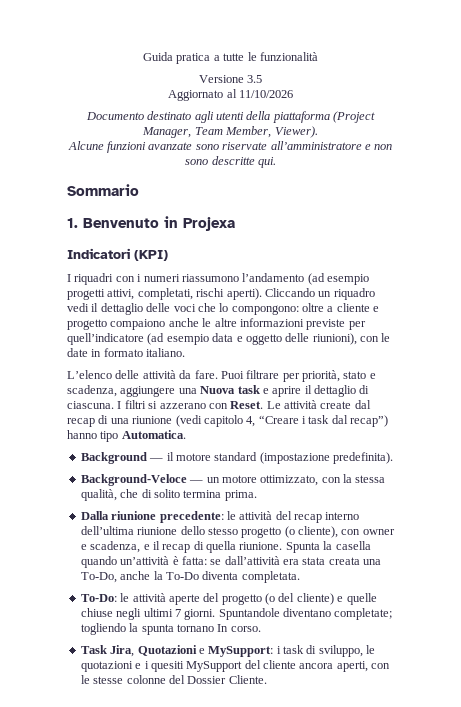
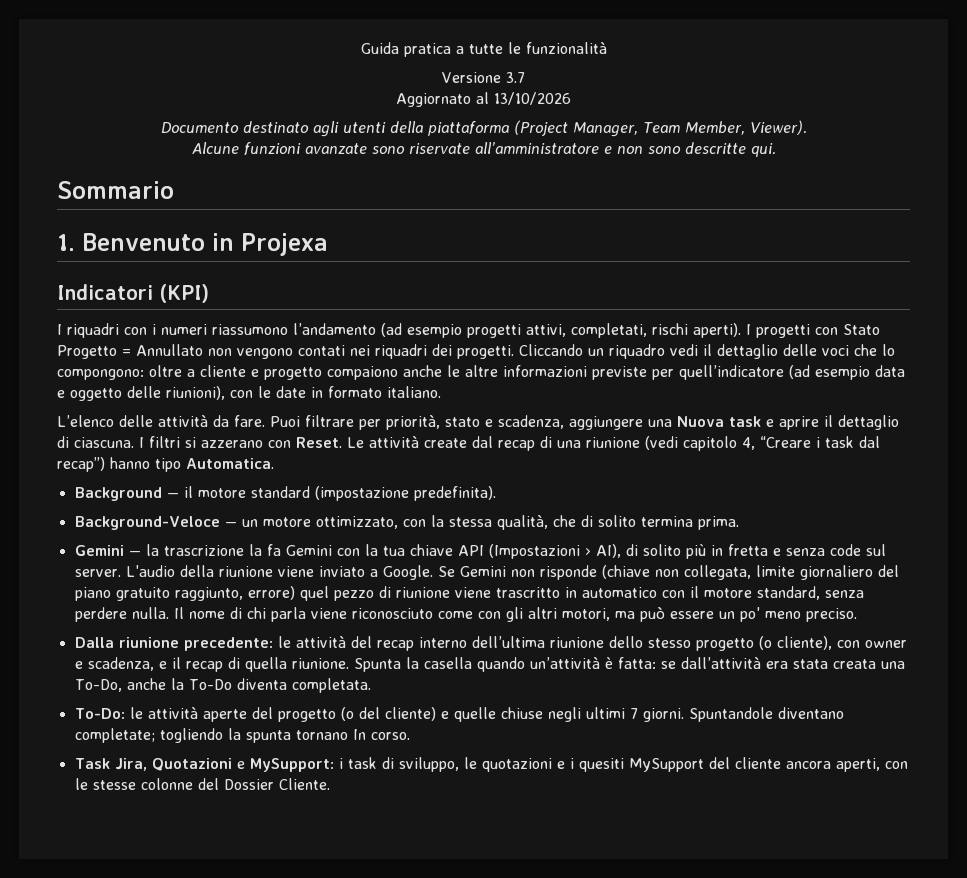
- Versione 3.5
+ Versione 3.7
- Aggiornato al 11/10/2026
+ Aggiornato al 13/10/2026
+ I progetti con Stato Progetto = Annullato non vengono contati nei riquadri dei progetti.
+ Gemini — la trascrizione la fa Gemini con la tua chiave API (Impostazioni › AI), di solito più in fretta e senza code sul server. L'audio della riunione viene inviato a Google. Se Gemini non risponde (chiave non collegata, limite giornaliero del piano gratuito raggiunto, errore) quel pezzo di riunione viene trascritto in automatico con il motore standard, senza perdere nulla. Il nome di chi parla viene riconosciuto come con gli altri motori, ma può essere un po' meno preciso.

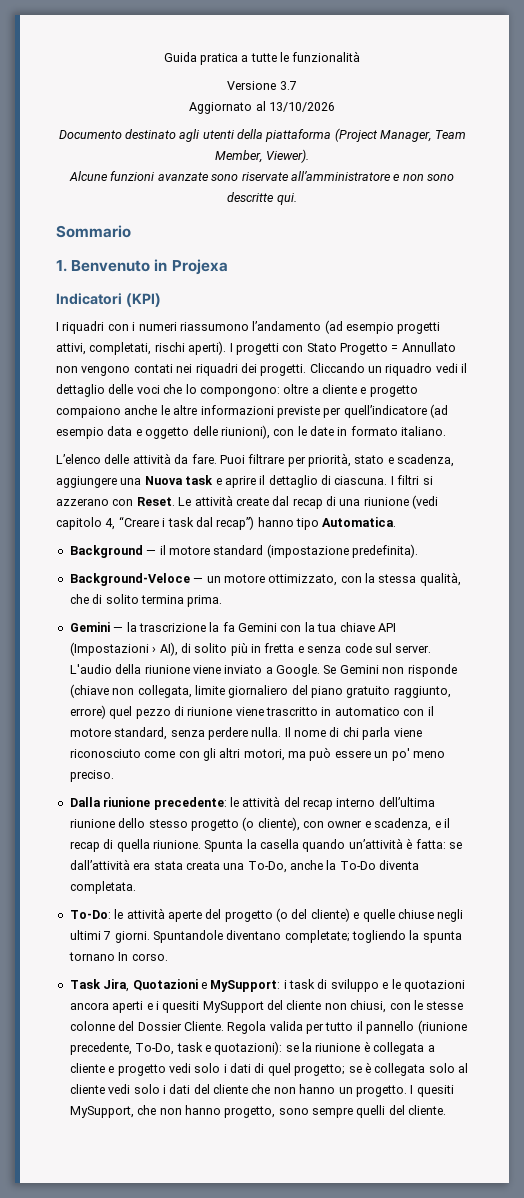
- Task Jira, Quotazioni e MySupport: i task di sviluppo, le quotazioni e i quesiti MySupport del cliente ancora aperti, con le stesse colonne del Dossier Cliente.
+ Task Jira, Quotazioni e MySupport: i task di sviluppo e le quotazioni ancora aperti e i quesiti MySupport del cliente non chiusi, con le stesse colonne del Dossier Cliente.
+ Regola valida per tutto il pannello (riunione precedente, To-Do, task e quotazioni): se la riunione è collegata a cliente e progetto vedi solo i dati di quel progetto; se è collegata solo al cliente vedi solo i dati del cliente che non hanno un progetto. I quesiti MySupport, che non hanno progetto, sono sempre quelli del cliente.

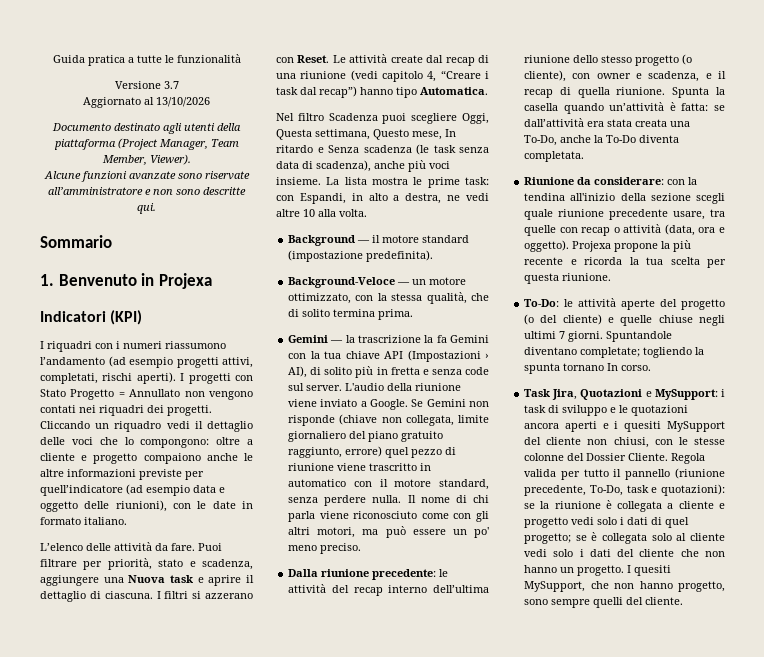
+ Nel filtro Scadenza puoi scegliere Oggi, Questa settimana, Questo mese, In ritardo e Senza scadenza (le task senza data di scadenza), anche più voci insieme. La lista mostra le prime task: con Espandi, in alto a destra, ne vedi altre 10 alla volta.
+ Riunione da considerare: con la tendina all'inizio della sezione scegli quale riunione precedente usare, tra quelle con recap o attività (data, ora e oggetto). Projexa propone la più recente e ricorda la tua scelta per questa riunione.

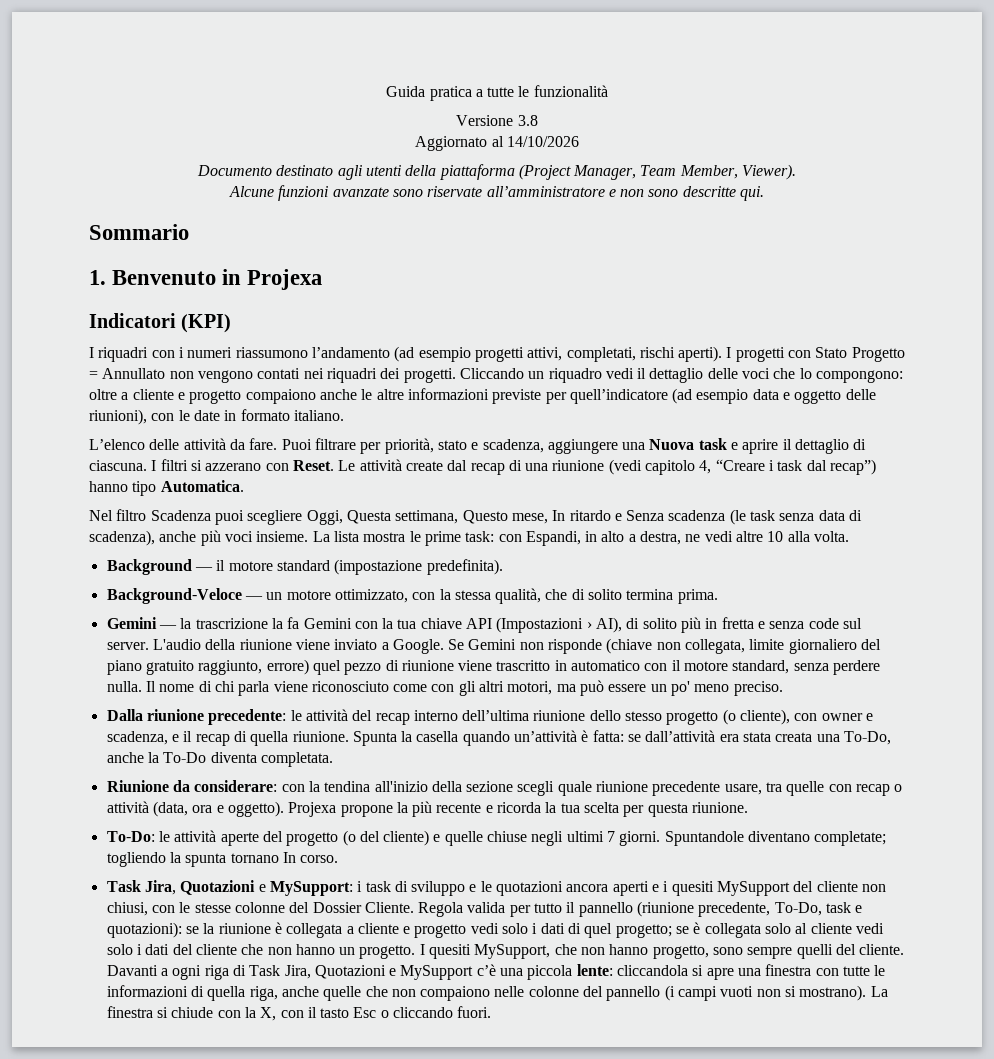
- Versione 3.7
+ Versione 3.8
- Aggiornato al 13/10/2026
+ Aggiornato al 14/10/2026
+ Davanti a ogni riga di Task Jira, Quotazioni e MySupport c’è una piccola lente: cliccandola si apre una finestra con tutte le informazioni di quella riga, anche quelle che non compaiono nelle colonne del pannello (i campi vuoti non si mostrano). La finestra si chiude con la X, con il tasto Esc o cliccando fuori.

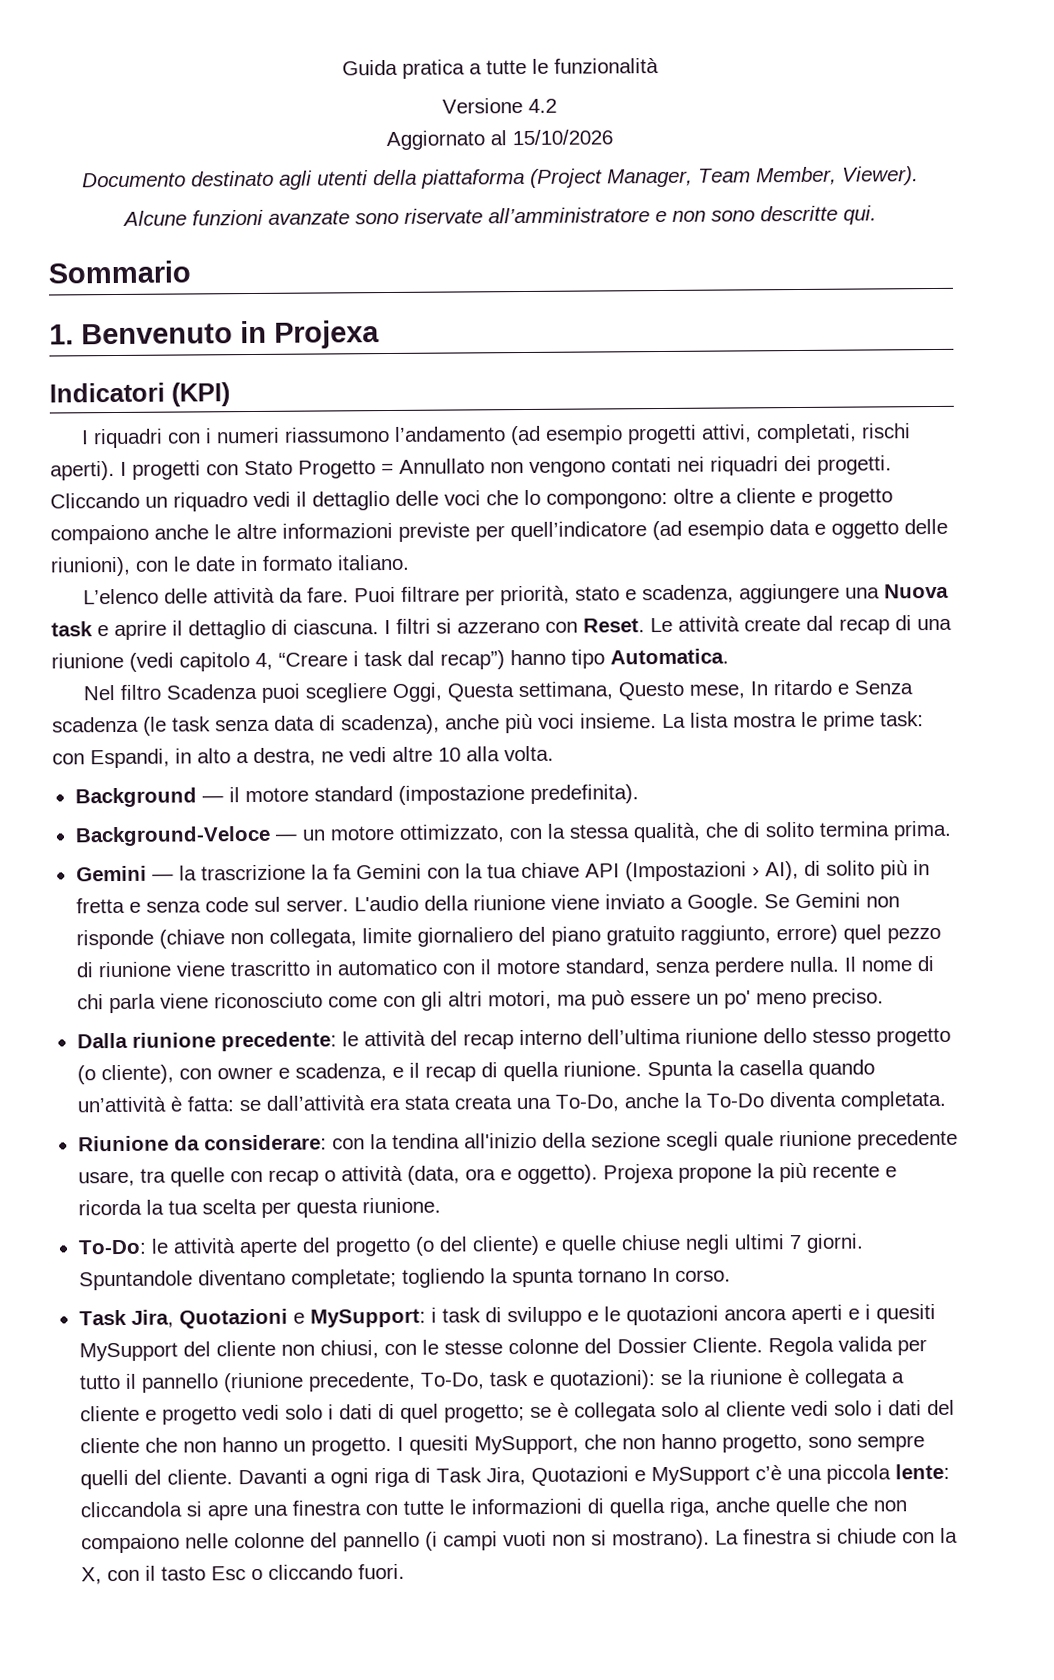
- Versione 3.8
+ Versione 4.2
- Aggiornato al 14/10/2026
+ Aggiornato al 15/10/2026

